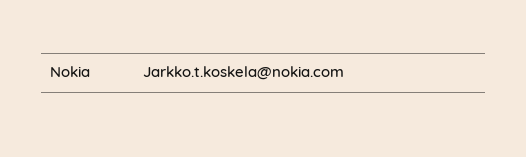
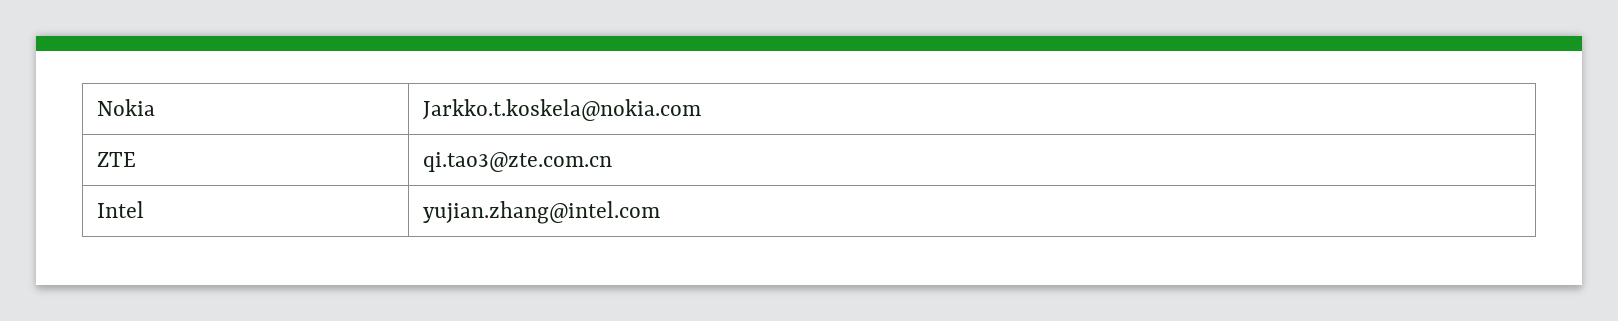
+ ZTE | qi.tao3@zte.com.cn
+ Intel | yujian.zhang@intel.com

